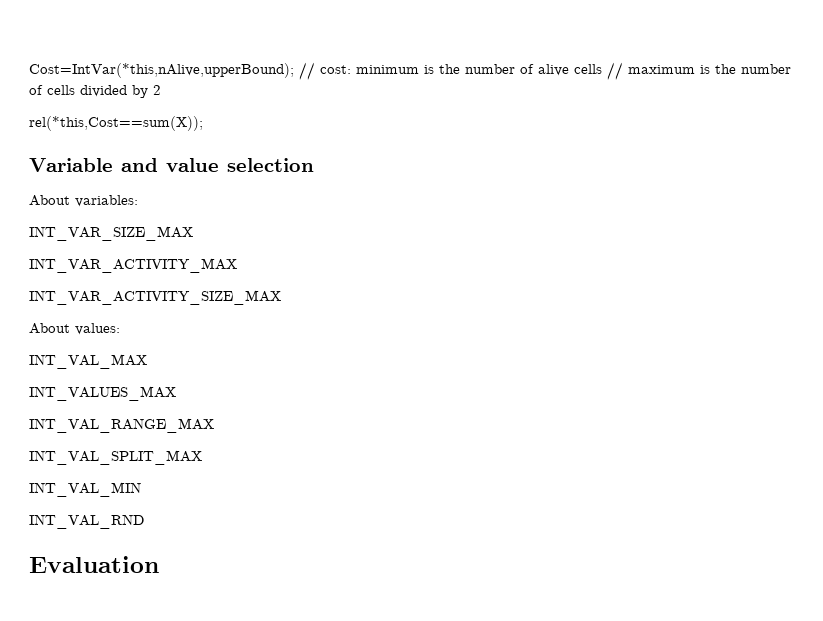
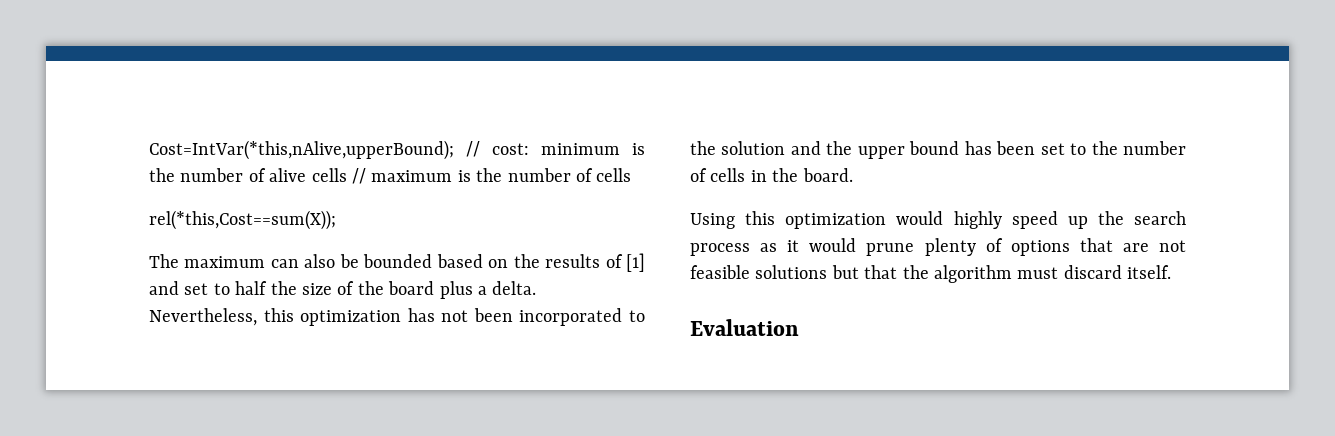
- Cost=IntVar(*this,nAlive,upperBound); // cost: minimum is the number of alive cells // maximum is the number of cells divided by 2
+ Cost=IntVar(*this,nAlive,upperBound); // cost: minimum is the number of alive cells // maximum is the number of cells
  rel(*this,Cost==sum(X));
- Variable and value selection
- About variables:
- INT_VAR_SIZE_MAX
- INT_VAR_ACTIVITY_MAX
- INT_VAR_ACTIVITY_SIZE_MAX
- About values:
- INT_VAL_MAX
- INT_VALUES_MAX
- INT_VAL_RANGE_MAX
- INT_VAL_SPLIT_MAX
- INT_VAL_MIN
- INT_VAL_RND
+ The maximum can also be bounded based on the results of [1] and set to half the size of the board plus a delta. Nevertheless, this optimization has not been incorporated to the solution and the upper bound has been set to the number of cells in the board.
+ Using this optimization would highly speed up the search process as it would prune plenty of options that are not feasible solutions but that the algorithm must discard itself.

